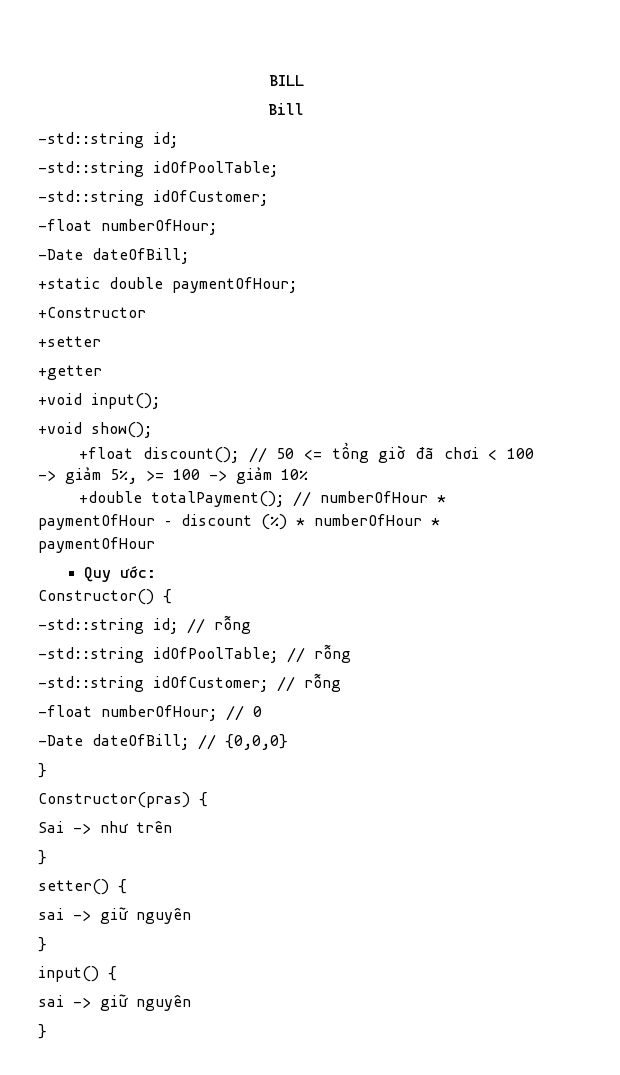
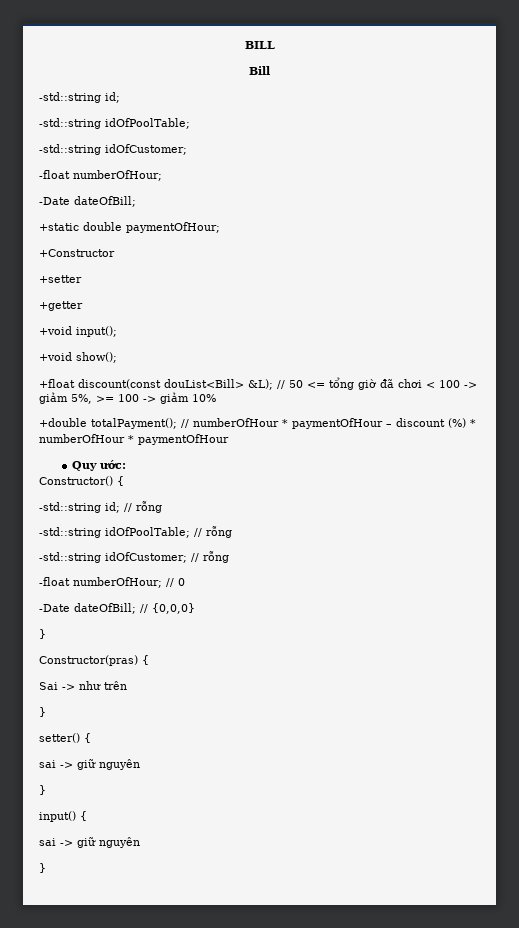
- +float discount(); // 50 <= tổng giờ đã chơi < 100 -> giảm 5%, >= 100 -> giảm 10%
+ +float discount(const douList<Bill> &L); // 50 <= tổng giờ đã chơi < 100 -> giảm 5%, >= 100 -> giảm 10%

